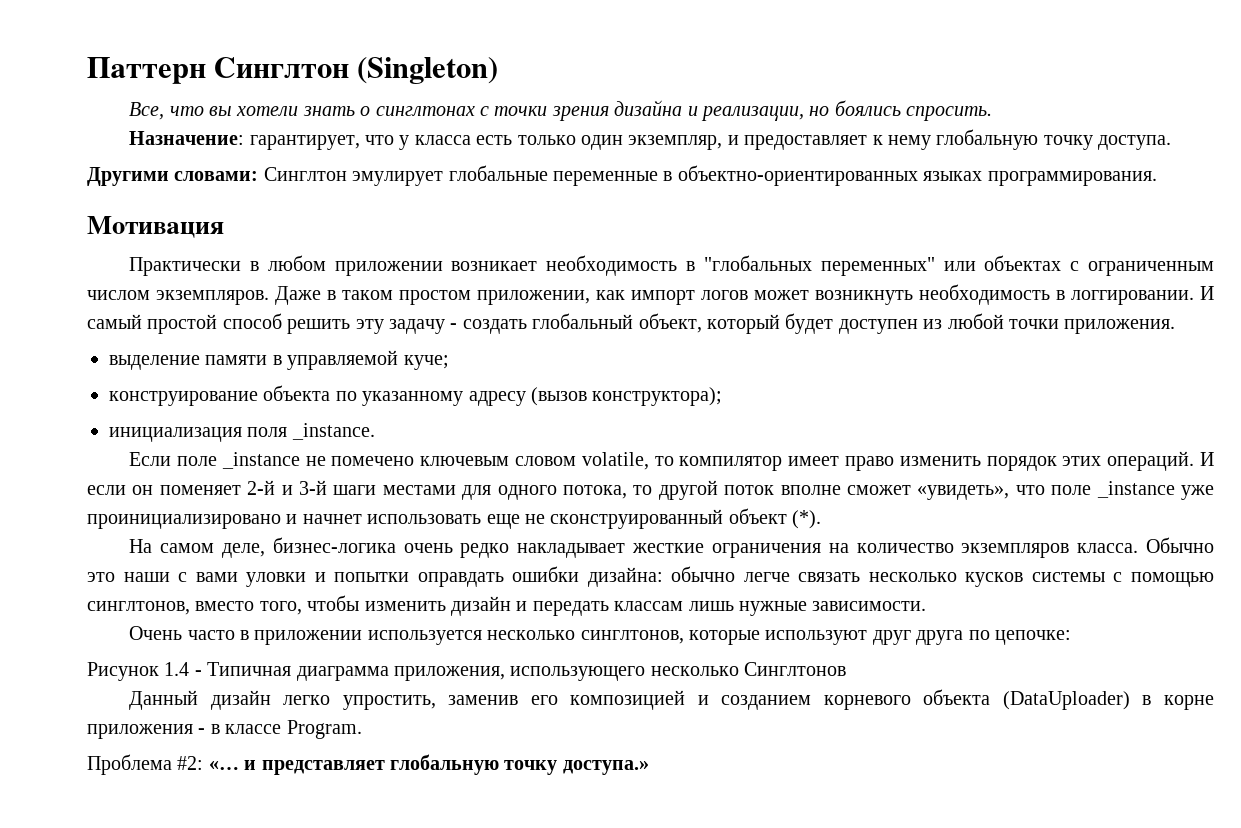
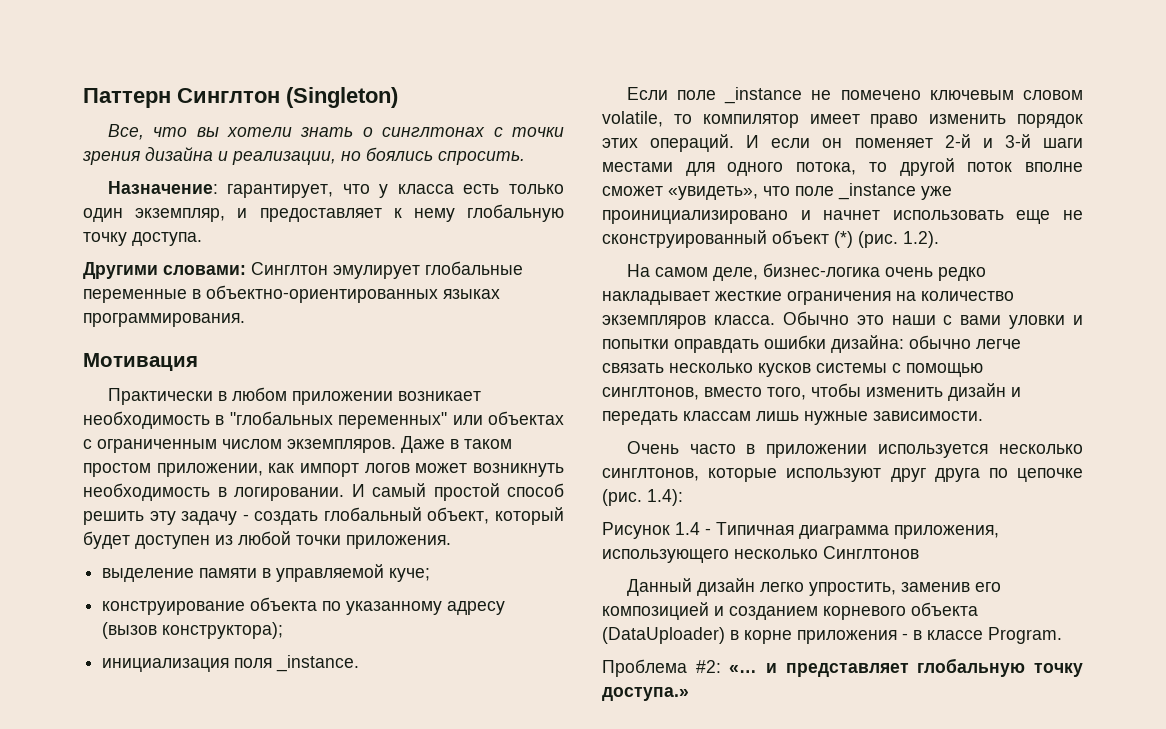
- Даже в таком простом приложении, как импорт логов может возникнуть необходимость в логгировании.
+ Даже в таком простом приложении, как импорт логов может возникнуть необходимость в логировании.
- И если он поменяет 2-й и 3-й шаги местами для одного потока, то другой поток вполне сможет «увидеть», что поле _instance уже проинициализировано и начнет использовать еще не сконструированный объект (*).
+ И если он поменяет 2-й и 3-й шаги местами для одного потока, то другой поток вполне сможет «увидеть», что поле _instance уже проинициализировано и начнет использовать еще не сконструированный объект (*) (рис. 1.2).
- Очень часто в приложении используется несколько синглтонов, которые используют друг друга по цепочке:
+ Очень часто в приложении используется несколько синглтонов, которые используют друг друга по цепочке (рис. 1.4):

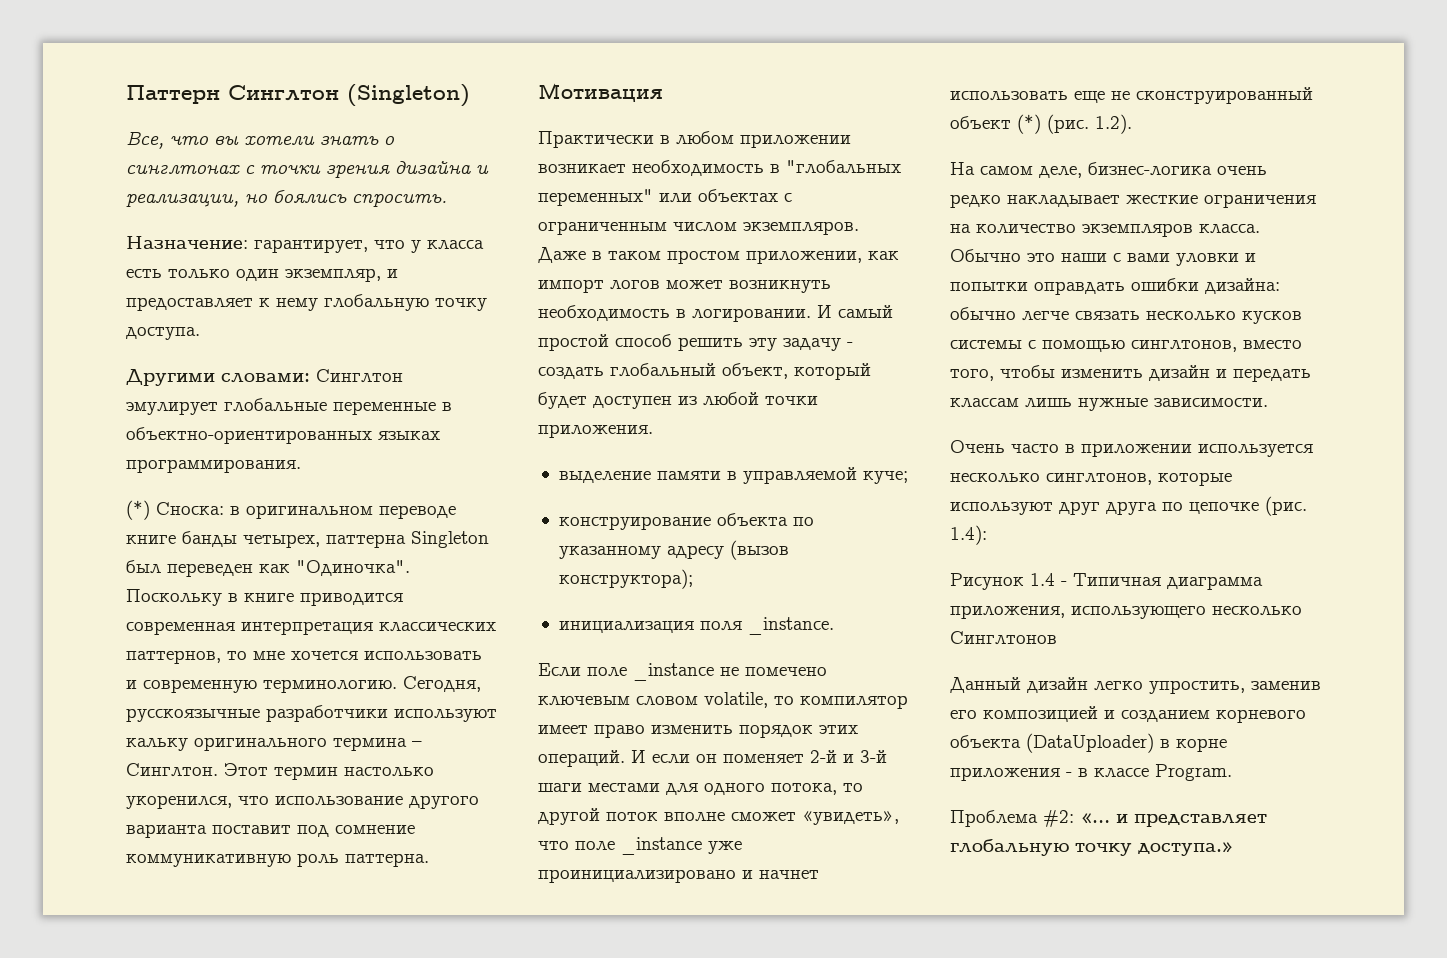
+ (*) Сноска: в оригинальном переводе книге банды четырех, паттерна Singleton был переведен как "Одиночка". Поскольку в книге приводится современная интерпретация классических паттернов, то мне хочется использовать и современную терминологию. Сегодня, русскоязычные разработчики используют кальку оригинального термина – Синглтон. Этот термин настолько укоренился, что использование другого варианта поставит под сомнение коммуникативную роль паттерна.

